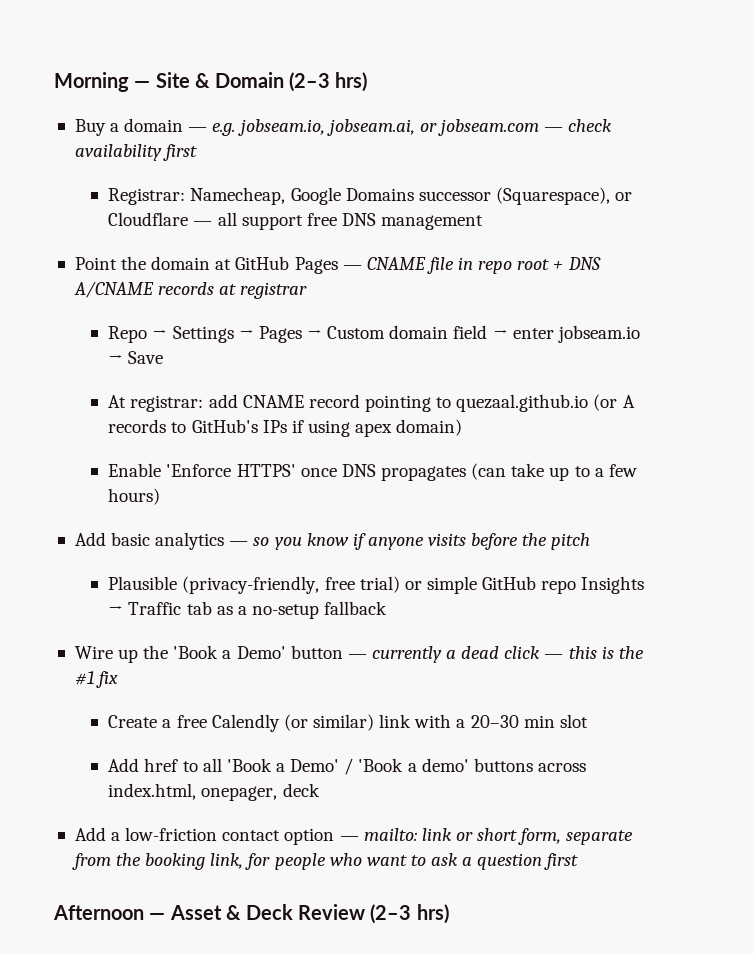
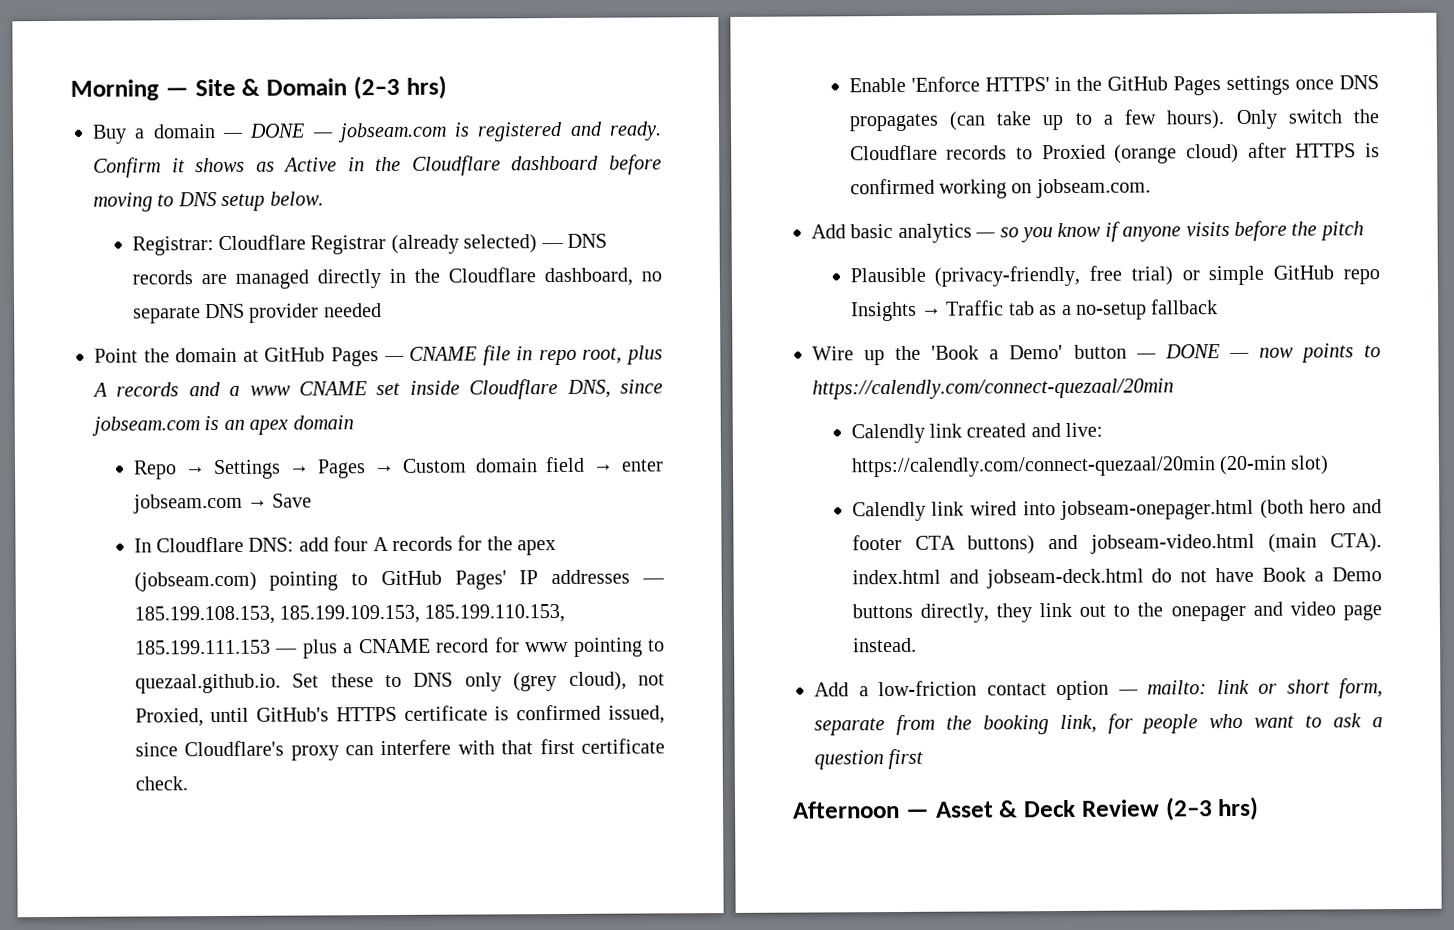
- Buy a domain — e.g. jobseam.io, jobseam.ai, or jobseam.com — check availability first
- Registrar: Namecheap, Google Domains successor (Squarespace), or Cloudflare — all support free DNS management
+ Buy a domain — DONE — jobseam.com is registered and ready. Confirm it shows as Active in the Cloudflare dashboard before moving to DNS setup below.
+ Registrar: Cloudflare Registrar (already selected) — DNS records are managed directly in the Cloudflare dashboard, no separate DNS provider needed
- Point the domain at GitHub Pages — CNAME file in repo root + DNS A/CNAME records at registrar
+ Point the domain at GitHub Pages — CNAME file in repo root, plus A records and a www CNAME set inside Cloudflare DNS, since jobseam.com is an apex domain
- Repo → Settings → Pages → Custom domain field → enter jobseam.io → Save
+ Repo → Settings → Pages → Custom domain field → enter jobseam.com → Save
- At registrar: add CNAME record pointing to quezaal.github.io (or A records to GitHub's IPs if using apex domain)
- Enable 'Enforce HTTPS' once DNS propagates (can take up to a few hours)
+ In Cloudflare DNS: add four A records for the apex (jobseam.com) pointing to GitHub Pages' IP addresses — 185.199.108.153, 185.199.109.153, 185.199.110.153, 185.199.111.153 — plus a CNAME record for www pointing to quezaal.github.io. Set these to DNS only (grey cloud), not Proxied, until GitHub's HTTPS certificate is confirmed issued, since Cloudflare's proxy can interfere with that first certificate check.
+ Enable 'Enforce HTTPS' in the GitHub Pages settings once DNS propagates (can take up to a few hours). Only switch the Cloudflare records to Proxied (orange cloud) after HTTPS is confirmed working on jobseam.com.
- Wire up the 'Book a Demo' button — currently a dead click — this is the #1 fix
- Create a free Calendly (or similar) link with a 20–30 min slot
- Add href to all 'Book a Demo' / 'Book a demo' buttons across index.html, onepager, deck
+ Wire up the 'Book a Demo' button — DONE — now points to https://calendly.com/connect-quezaal/20min
+ Calendly link created and live: https://calendly.com/connect-quezaal/20min (20-min slot)
+ Calendly link wired into jobseam-onepager.html (both hero and footer CTA buttons) and jobseam-video.html (main CTA). index.html and jobseam-deck.html do not have Book a Demo buttons directly, they link out to the onepager and video page instead.

